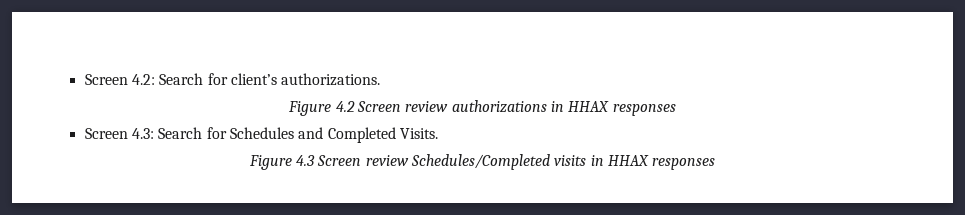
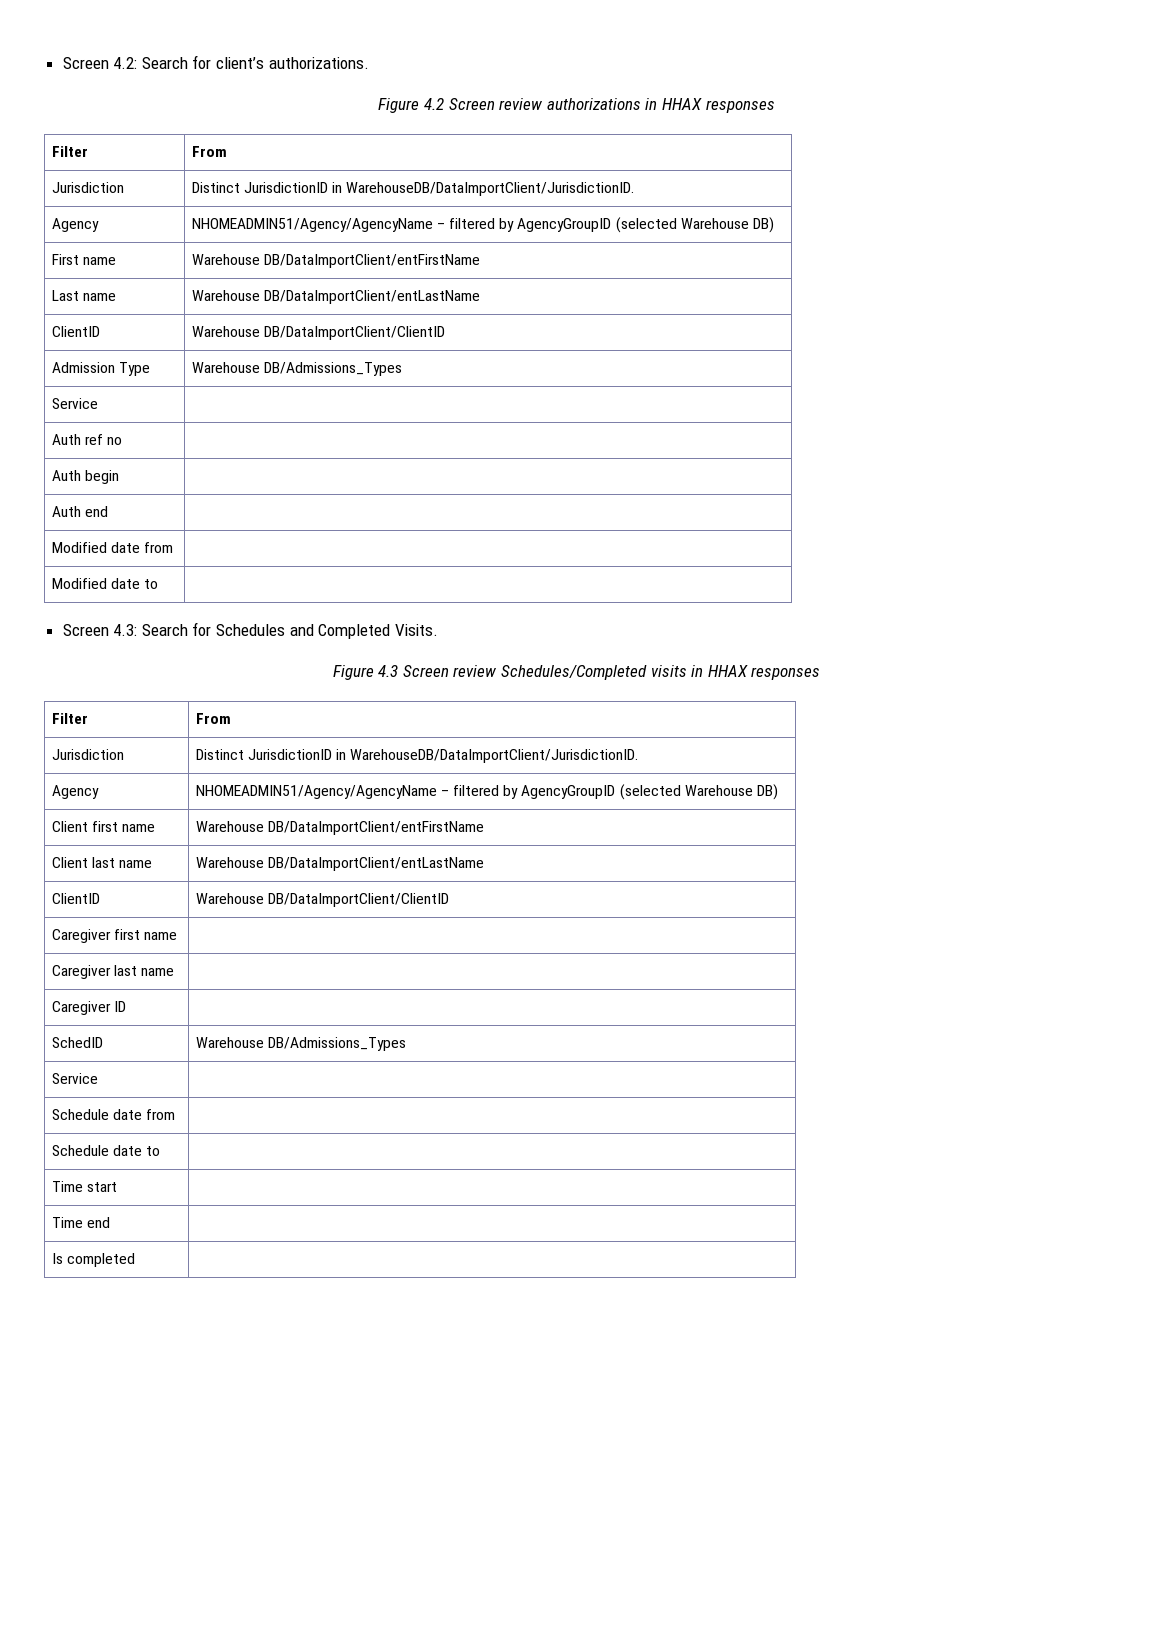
  Figure 4.2 Screen review authorizations in HHAX responses
+ Filter | From
+ Jurisdiction | Distinct JurisdictionID in WarehouseDB/DataImportClient/JurisdictionID.
+ Agency | NHOMEADMIN51/Agency/AgencyName – filtered by AgencyGroupID (selected Warehouse DB)
+ First name | Warehouse DB/DataImportClient/entFirstName
+ Last name | Warehouse DB/DataImportClient/entLastName
+ ClientID | Warehouse DB/DataImportClient/ClientID
+ Admission Type | Warehouse DB/Admissions_Types
+ Service |
+ Auth ref no |
+ Auth begin |
+ Auth end |
+ Modified date from |
+ Modified date to |
  Figure 4.3 Screen review Schedules/Completed visits in HHAX responses
+ Filter | From
+ Jurisdiction | Distinct JurisdictionID in WarehouseDB/DataImportClient/JurisdictionID.
+ Agency | NHOMEADMIN51/Agency/AgencyName – filtered by AgencyGroupID (selected Warehouse DB)
+ Client first name | Warehouse DB/DataImportClient/entFirstName
+ Client last name | Warehouse DB/DataImportClient/entLastName
+ ClientID | Warehouse DB/DataImportClient/ClientID
+ Caregiver first name |
+ Caregiver last name |
+ Caregiver ID |
+ SchedID | Warehouse DB/Admissions_Types
+ Service |
+ Schedule date from |
+ Schedule date to |
+ Time start |
+ Time end |
+ Is completed |

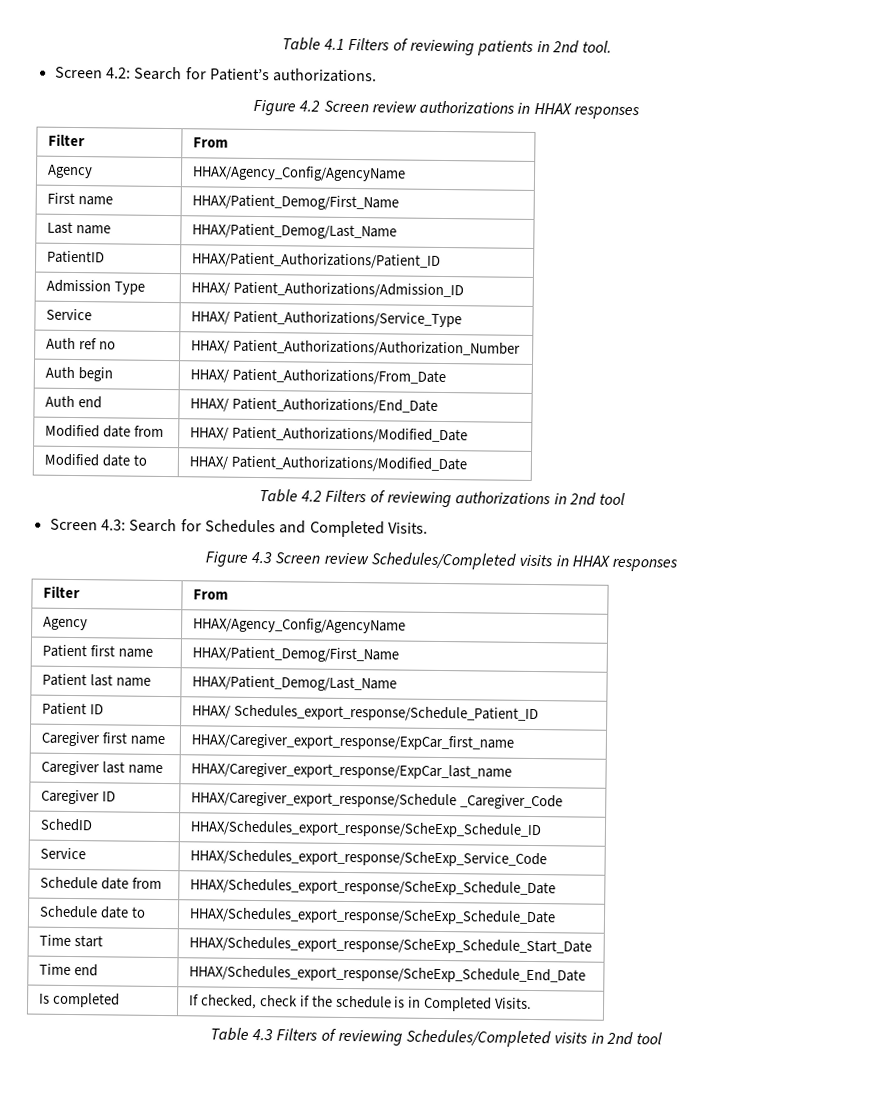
+ Table 4.1 Filters of reviewing patients in 2nd tool.
- Screen 4.2: Search for client’s authorizations.
+ Screen 4.2: Search for Patient’s authorizations.
  Figure 4.2 Screen review authorizations in HHAX responses
  Filter | From
- Jurisdiction | Distinct JurisdictionID in WarehouseDB/DataImportClient/JurisdictionID.
- Agency | NHOMEADMIN51/Agency/AgencyName – filtered by AgencyGroupID (selected Warehouse DB)
+ Agency | HHAX/Agency_Config/AgencyName
- First name | Warehouse DB/DataImportClient/entFirstName
+ First name | HHAX/Patient_Demog/First_Name
- Last name | Warehouse DB/DataImportClient/entLastName
- ClientID | Warehouse DB/DataImportClient/ClientID
+ Last name | HHAX/Patient_Demog/Last_Name
+ PatientID | HHAX/Patient_Authorizations/Patient_ID
- Admission Type | Warehouse DB/Admissions_Types
- Service |
+ Admission Type | HHAX/ Patient_Authorizations/Admission_ID
+ Service | HHAX/ Patient_Authorizations/Service_Type
- Auth ref no |
+ Auth ref no | HHAX/ Patient_Authorizations/Authorization_Number
- Auth begin |
+ Auth begin | HHAX/ Patient_Authorizations/From_Date
- Auth end |
+ Auth end | HHAX/ Patient_Authorizations/End_Date
- Modified date from |
+ Modified date from | HHAX/ Patient_Authorizations/Modified_Date
- Modified date to |
+ Modified date to | HHAX/ Patient_Authorizations/Modified_Date
+ Table 4.2 Filters of reviewing authorizations in 2nd tool
  Figure 4.3 Screen review Schedules/Completed visits in HHAX responses
  Filter | From
- Jurisdiction | Distinct JurisdictionID in WarehouseDB/DataImportClient/JurisdictionID.
- Agency | NHOMEADMIN51/Agency/AgencyName – filtered by AgencyGroupID (selected Warehouse DB)
- Client first name | Warehouse DB/DataImportClient/entFirstName
- Client last name | Warehouse DB/DataImportClient/entLastName
- ClientID | Warehouse DB/DataImportClient/ClientID
+ Agency | HHAX/Agency_Config/AgencyName
+ Patient first name | HHAX/Patient_Demog/First_Name
+ Patient last name | HHAX/Patient_Demog/Last_Name
+ Patient ID | HHAX/ Schedules_export_response/Schedule_Patient_ID
- Caregiver first name |
+ Caregiver first name | HHAX/Caregiver_export_response/ExpCar_first_name
- Caregiver last name |
+ Caregiver last name | HHAX/Caregiver_export_response/ExpCar_last_name
- Caregiver ID |
+ Caregiver ID | HHAX/Caregiver_export_response/Schedule _Caregiver_Code
- SchedID | Warehouse DB/Admissions_Types
- Service |
+ SchedID | HHAX/Schedules_export_response/ScheExp_Schedule_ID
+ Service | HHAX/Schedules_export_response/ScheExp_Service_Code
- Schedule date from |
+ Schedule date from | HHAX/Schedules_export_response/ScheExp_Schedule_Date
- Schedule date to |
+ Schedule date to | HHAX/Schedules_export_response/ScheExp_Schedule_Date
- Time start |
+ Time start | HHAX/Schedules_export_response/ScheExp_Schedule_Start_Date
- Time end |
+ Time end | HHAX/Schedules_export_response/ScheExp_Schedule_End_Date
- Is completed |
+ Is completed | If checked, check if the schedule is in Completed Visits.
+ Table 4.3 Filters of reviewing Schedules/Completed visits in 2nd tool

